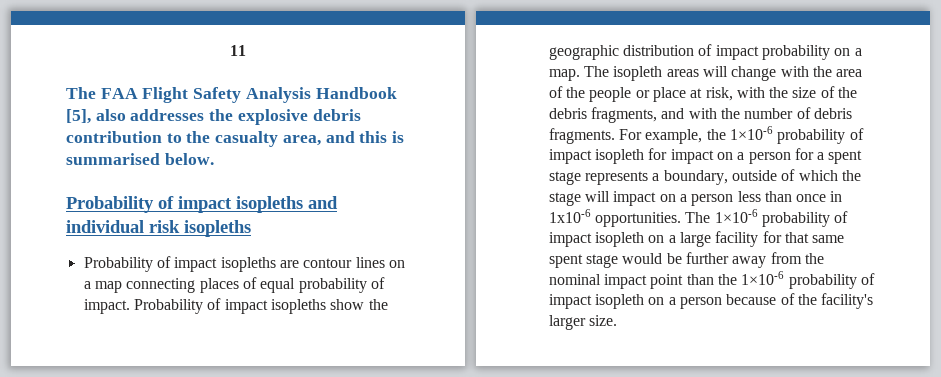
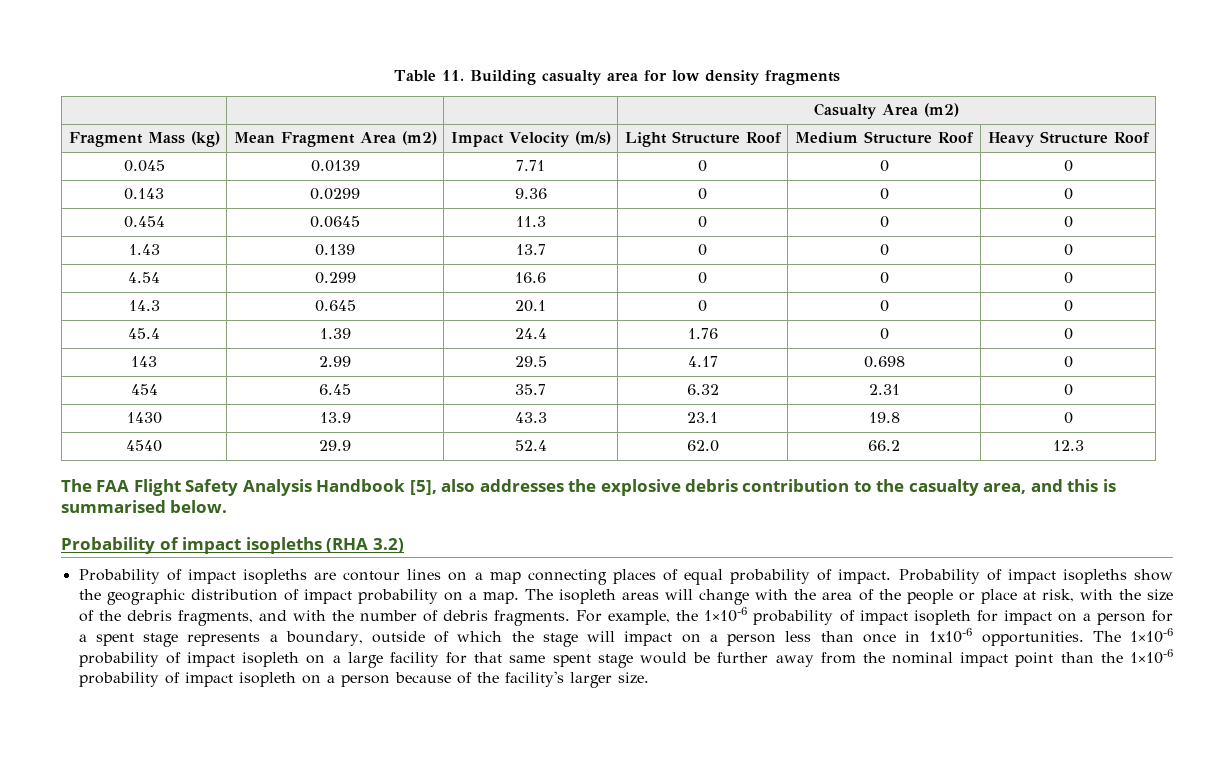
- 11
+ Table 11. Building casualty area for low density fragments
+ | | | Casualty Area (m2)
+ Fragment Mass (kg) | Mean Fragment Area (m2) | Impact Velocity (m/s) | Light Structure Roof | Medium Structure Roof | Heavy Structure Roof
+ 0.045 | 0.0139 | 7.71 | 0 | 0 | 0
+ 0.143 | 0.0299 | 9.36 | 0 | 0 | 0
+ 0.454 | 0.0645 | 11.3 | 0 | 0 | 0
+ 1.43 | 0.139 | 13.7 | 0 | 0 | 0
+ 4.54 | 0.299 | 16.6 | 0 | 0 | 0
+ 14.3 | 0.645 | 20.1 | 0 | 0 | 0
+ 45.4 | 1.39 | 24.4 | 1.76 | 0 | 0
+ 143 | 2.99 | 29.5 | 4.17 | 0.698 | 0
+ 454 | 6.45 | 35.7 | 6.32 | 2.31 | 0
+ 1430 | 13.9 | 43.3 | 23.1 | 19.8 | 0
+ 4540 | 29.9 | 52.4 | 62.0 | 66.2 | 12.3
- Probability of impact isopleths and individual risk isopleths
+ Probability of impact isopleths (RHA 3.2)

